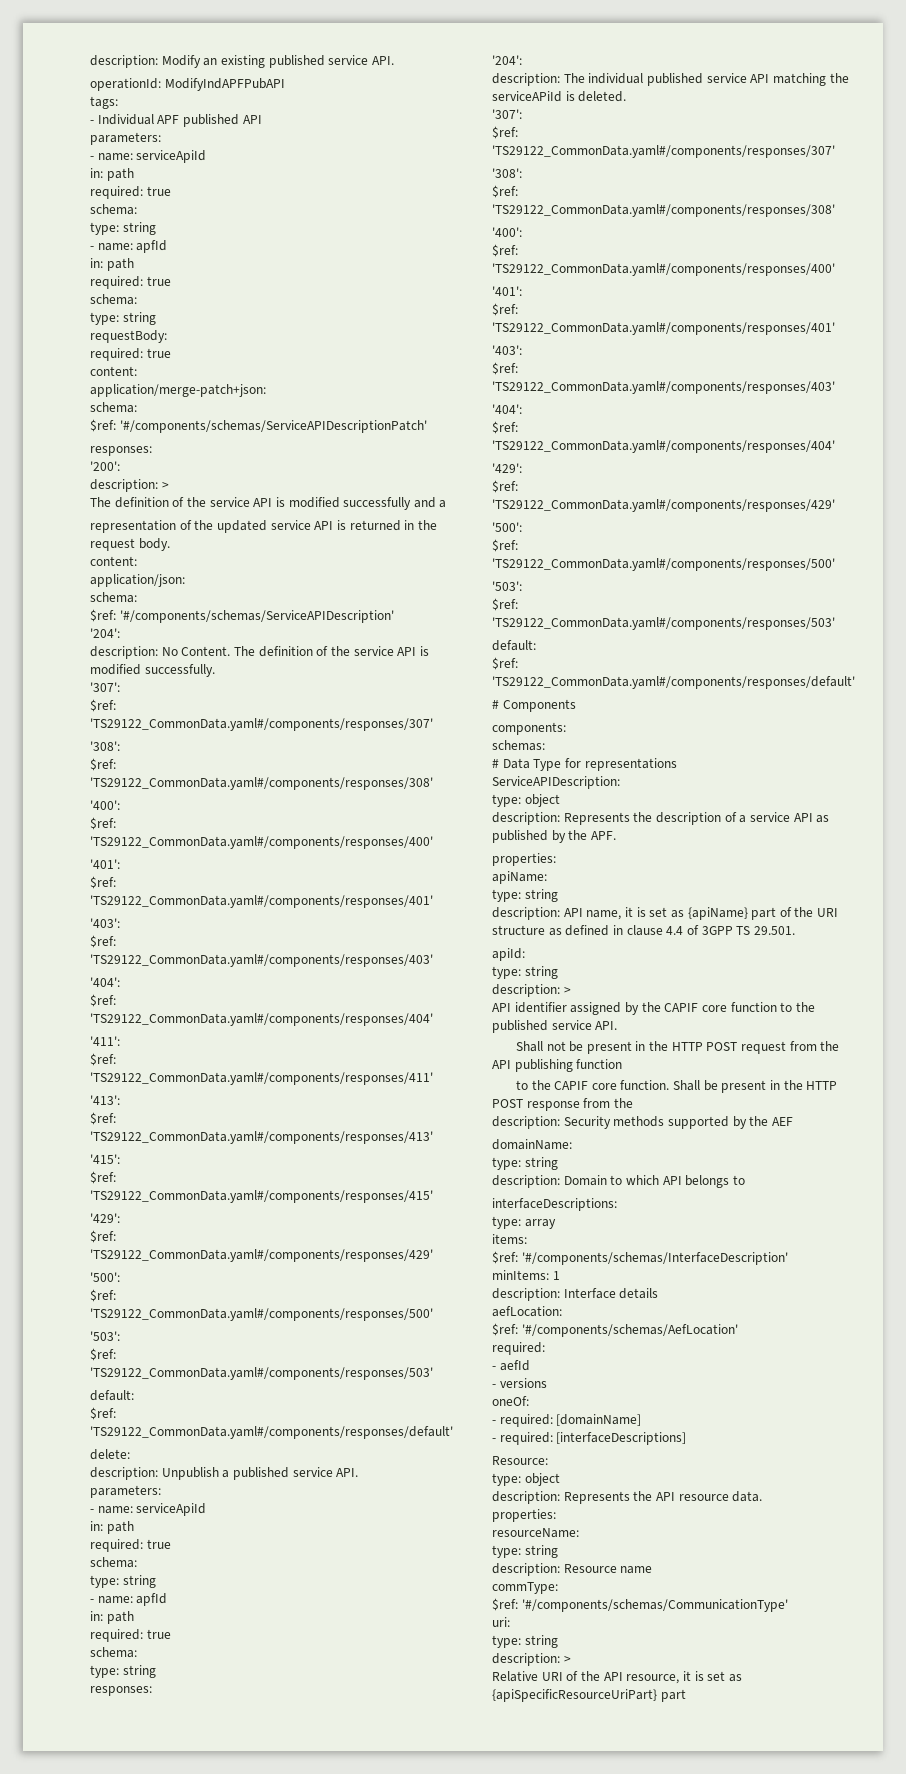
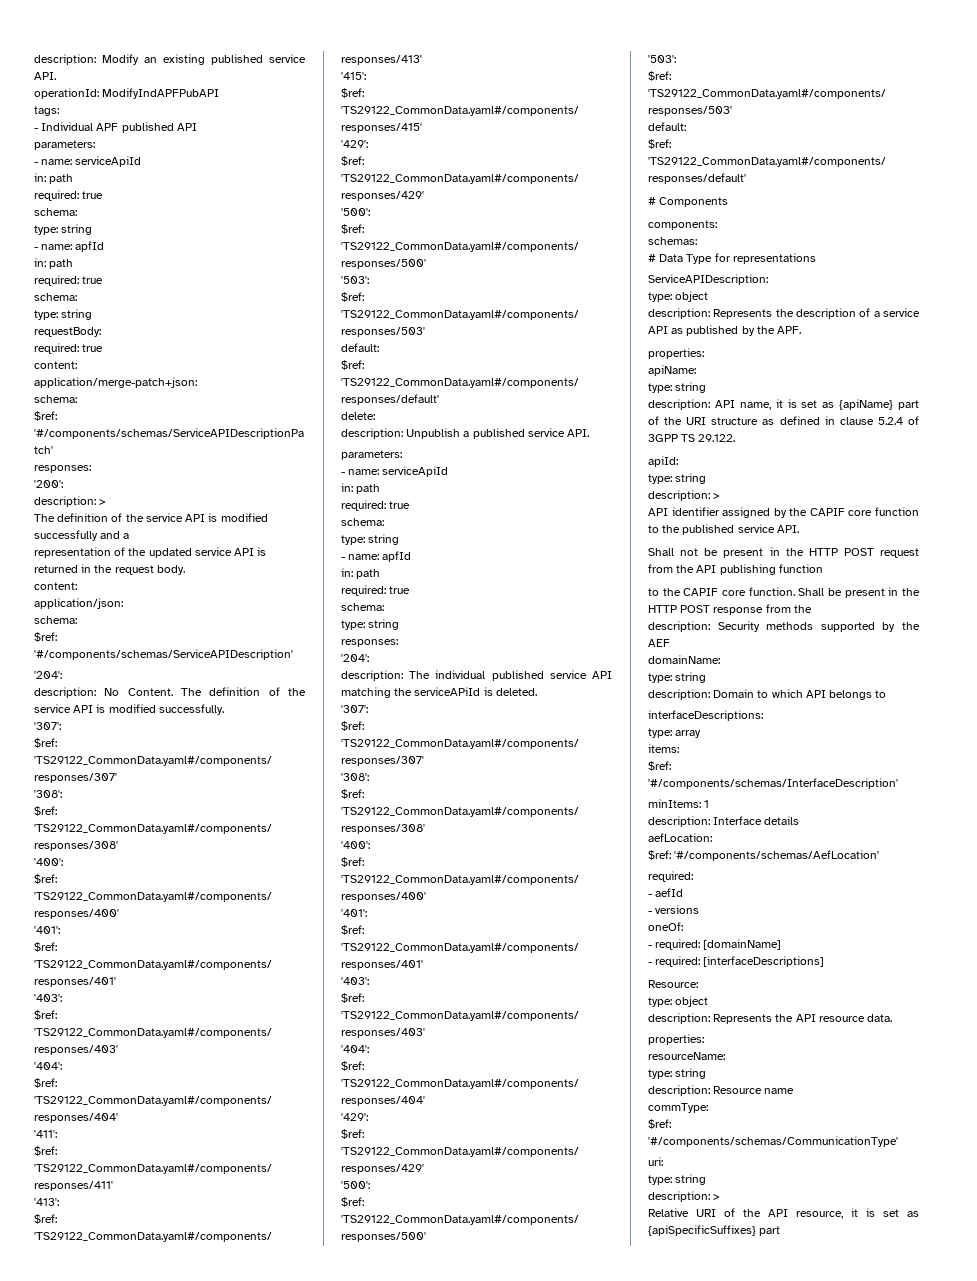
- description: API name, it is set as {apiName} part of the URI structure as defined in clause 4.4 of 3GPP TS 29.501.
+ description: API name, it is set as {apiName} part of the URI structure as defined in clause 5.2.4 of 3GPP TS 29.122.
- Relative URI of the API resource, it is set as {apiSpecificResourceUriPart} part
+ Relative URI of the API resource, it is set as {apiSpecificSuffixes} part

